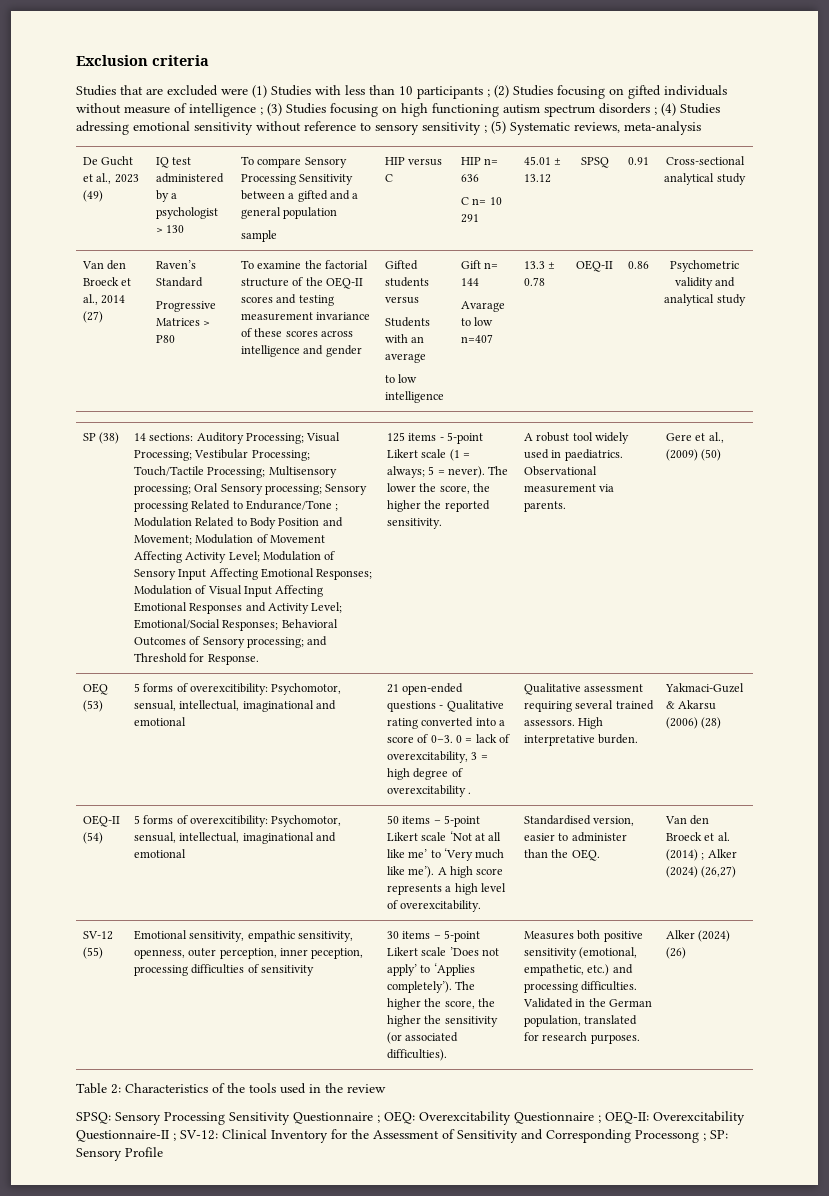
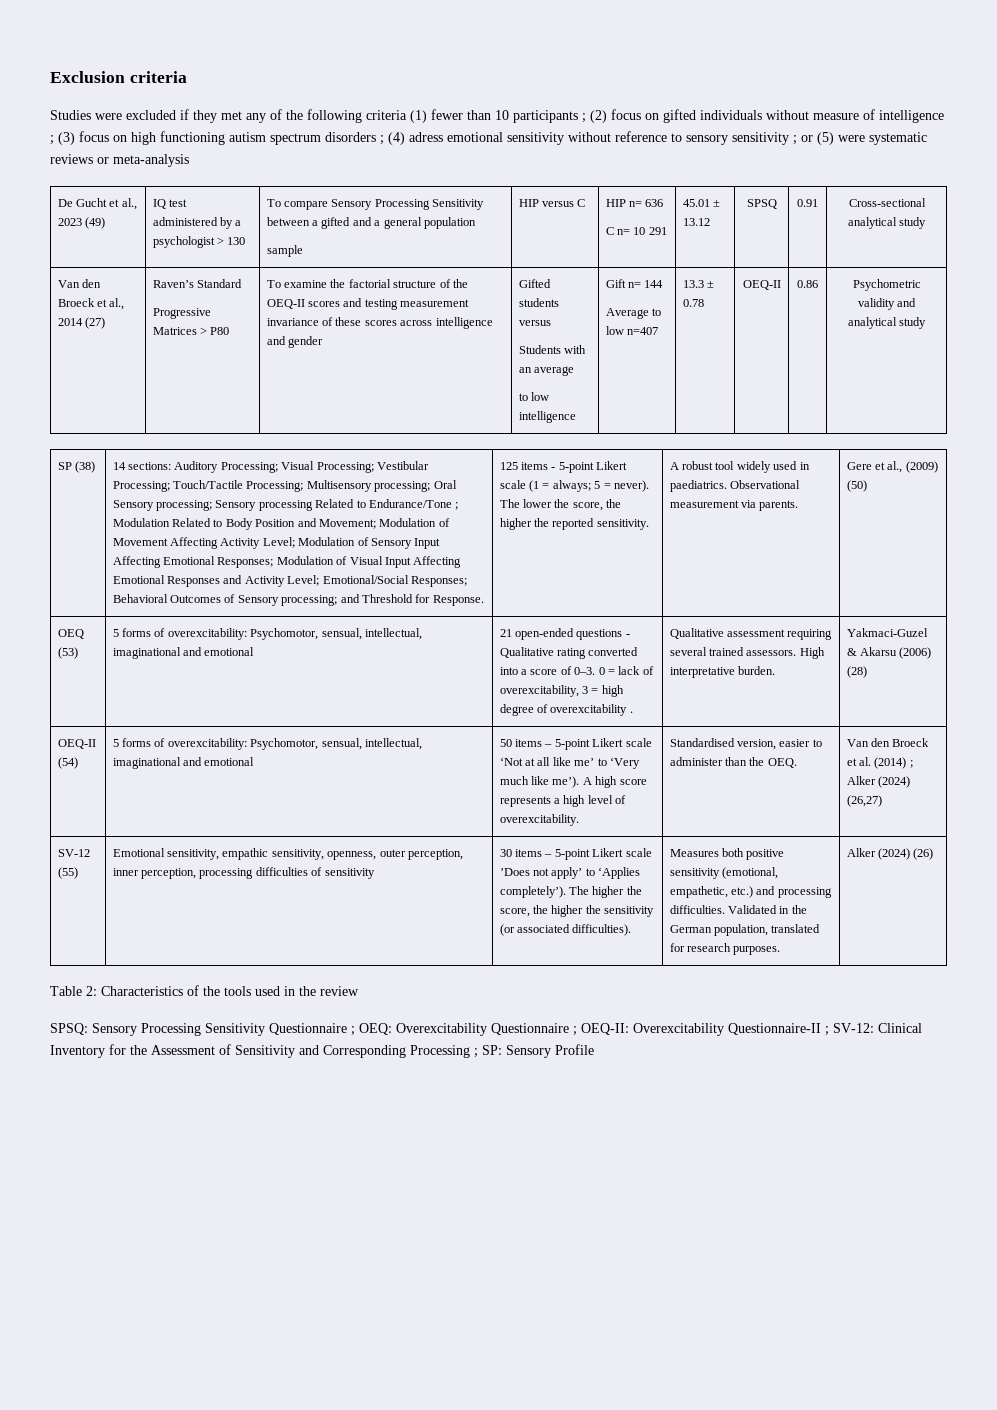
- Studies that are excluded were (1) Studies with less than 10 participants ; (2) Studies focusing on gifted individuals without measure of intelligence ; (3) Studies focusing on high functioning autism spectrum disorders ; (4) Studies adressing emotional sensitivity without reference to sensory sensitivity ; (5) Systematic reviews, meta-analysis
+ Studies were excluded if they met any of the following criteria (1) fewer than 10 participants ; (2) focus on gifted individuals without measure of intelligence ; (3) focus on high functioning autism spectrum disorders ; (4) adress emotional sensitivity without reference to sensory sensitivity ; or (5) were systematic reviews or meta-analysis
- Avarage to low n=407
+ Average to low n=407
- OEQ (53) | 5 forms of overexcitibility: Psychomotor, sensual, intellectual, imaginational and emotional
+ OEQ (53) | 5 forms of overexcitability: Psychomotor, sensual, intellectual, imaginational and emotional
- OEQ-II (54) | 5 forms of overexcitibility: Psychomotor, sensual, intellectual, imaginational and emotional
+ OEQ-II (54) | 5 forms of overexcitability: Psychomotor, sensual, intellectual, imaginational and emotional
- Emotional sensitivity, empathic sensitivity, openness, outer perception, inner peception, processing difficulties of sensitivity
+ Emotional sensitivity, empathic sensitivity, openness, outer perception, inner perception, processing difficulties of sensitivity
- SPSQ: Sensory Processing Sensitivity Questionnaire ; OEQ: Overexcitability Questionnaire ; OEQ-II: Overexcitability Questionnaire-II ; SV-12: Clinical Inventory for the Assessment of Sensitivity and Corresponding Processong ; SP: Sensory Profile
+ SPSQ: Sensory Processing Sensitivity Questionnaire ; OEQ: Overexcitability Questionnaire ; OEQ-II: Overexcitability Questionnaire-II ; SV-12: Clinical Inventory for the Assessment of Sensitivity and Corresponding Processing ; SP: Sensory Profile

